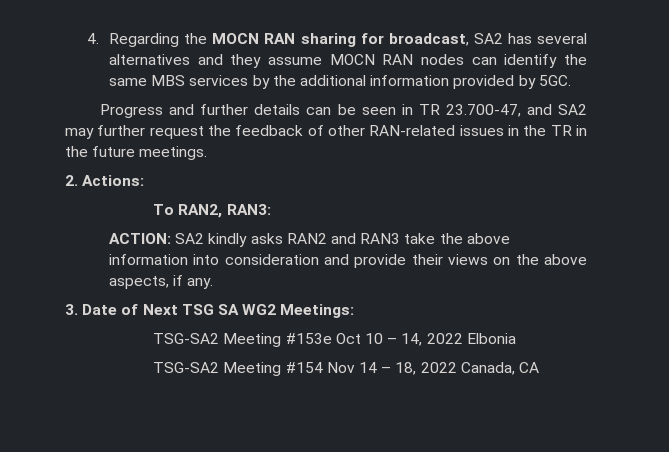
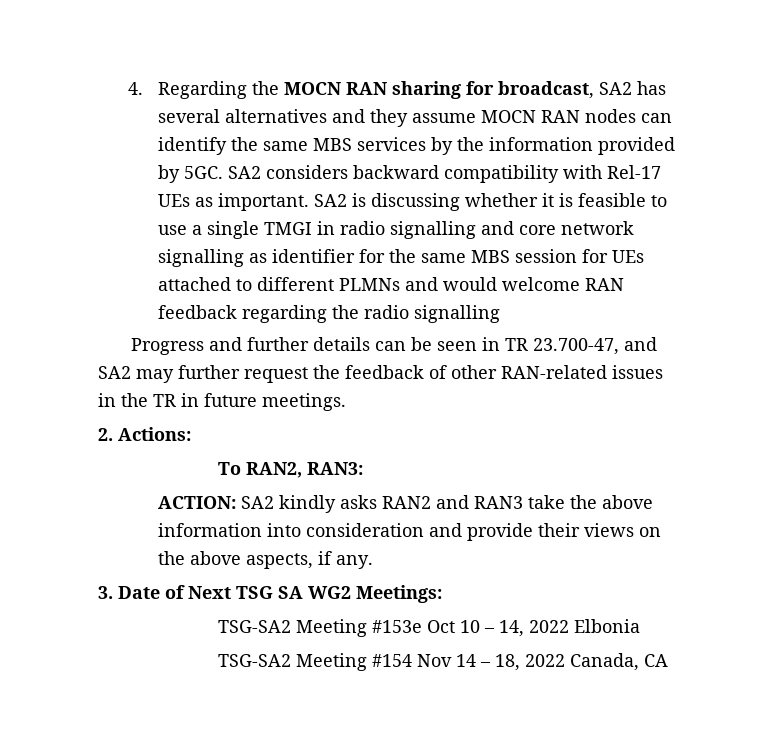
- 4. Regarding the MOCN RAN sharing for broadcast, SA2 has several alternatives and they assume MOCN RAN nodes can identify the same MBS services by the additional information provided by 5GC.
+ 4. Regarding the MOCN RAN sharing for broadcast, SA2 has several alternatives and they assume MOCN RAN nodes can identify the same MBS services by the information provided by 5GC. SA2 considers backward compatibility with Rel-17 UEs as important. SA2 is discussing whether it is feasible to use a single TMGI in radio signalling and core network signalling as identifier for the same MBS session for UEs attached to different PLMNs and would welcome RAN feedback regarding the radio signalling
- Progress and further details can be seen in TR 23.700-47, and SA2 may further request the feedback of other RAN-related issues in the TR in the future meetings.
+ Progress and further details can be seen in TR 23.700-47, and SA2 may further request the feedback of other RAN-related issues in the TR in future meetings.

